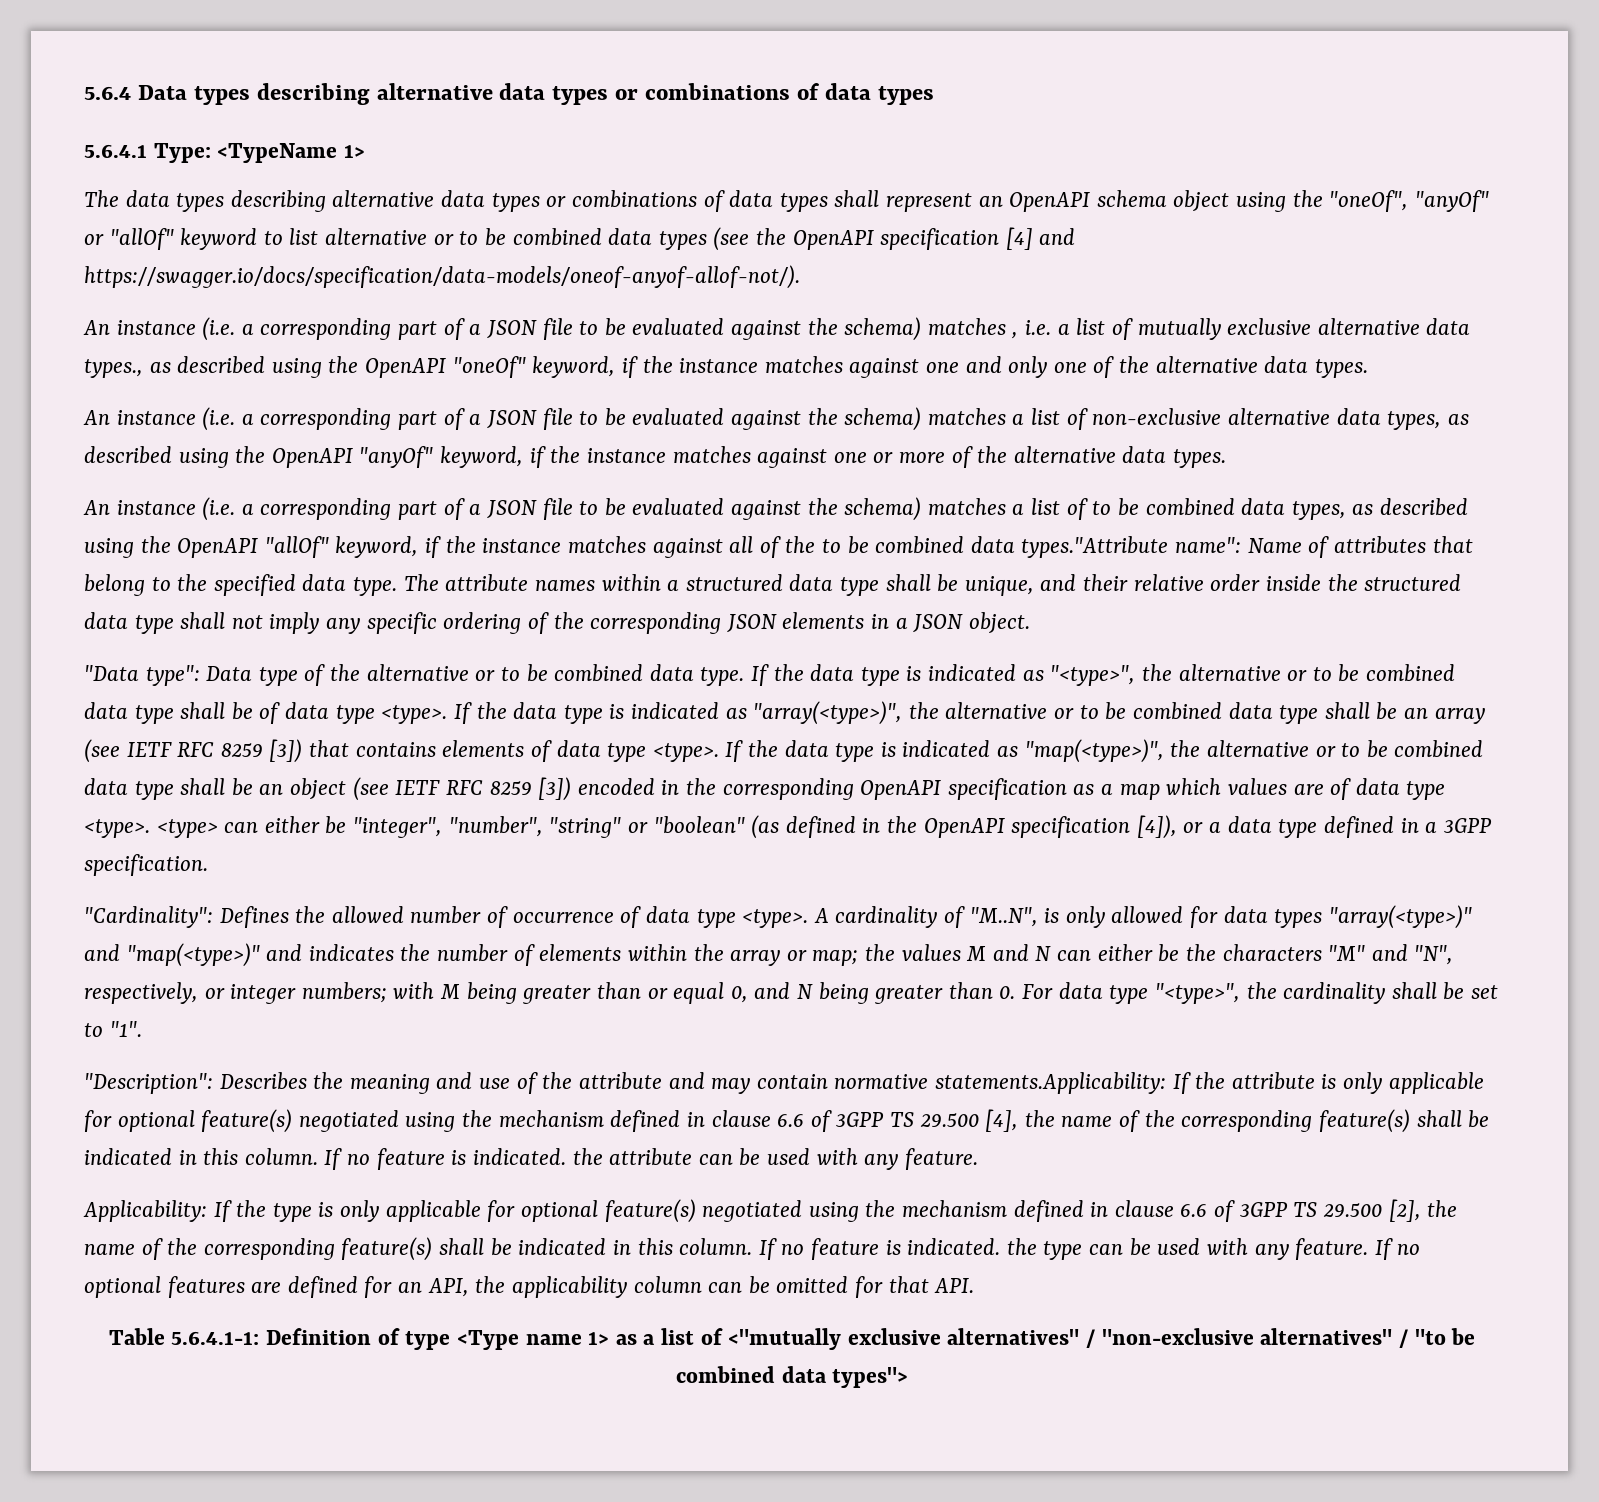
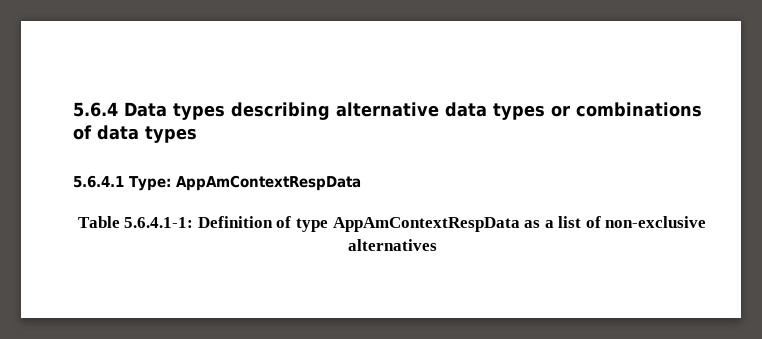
- 5.6.4.1 Type: <TypeName 1>
- The data types describing alternative data types or combinations of data types shall represent an OpenAPI schema object using the "oneOf", "anyOf" or "allOf" keyword to list alternative or to be combined data types (see the OpenAPI specification [4] and https://swagger.io/docs/specification/data-models/oneof-anyof-allof-not/).
- An instance (i.e. a corresponding part of a JSON file to be evaluated against the schema) matches , i.e. a list of mutually exclusive alternative data types., as described using the OpenAPI "oneOf" keyword, if the instance matches against one and only one of the alternative data types.
- An instance (i.e. a corresponding part of a JSON file to be evaluated against the schema) matches a list of non-exclusive alternative data types, as described using the OpenAPI "anyOf" keyword, if the instance matches against one or more of the alternative data types.
- An instance (i.e. a corresponding part of a JSON file to be evaluated against the schema) matches a list of to be combined data types, as described using the OpenAPI "allOf" keyword, if the instance matches against all of the to be combined data types."Attribute name": Name of attributes that belong to the specified data type. The attribute names within a structured data type shall be unique, and their relative order inside the structured data type shall not imply any specific ordering of the corresponding JSON elements in a JSON object.
- "Data type": Data type of the alternative or to be combined data type. If the data type is indicated as "<type>", the alternative or to be combined data type shall be of data type <type>. If the data type is indicated as "array(<type>)", the alternative or to be combined data type shall be an array (see IETF RFC 8259 [3]) that contains elements of data type <type>. If the data type is indicated as "map(<type>)", the alternative or to be combined data type shall be an object (see IETF RFC 8259 [3]) encoded in the corresponding OpenAPI specification as a map which values are of data type <type>. <type> can either be "integer", "number", "string" or "boolean" (as defined in the OpenAPI specification [4]), or a data type defined in a 3GPP specification.
- "Cardinality": Defines the allowed number of occurrence of data type <type>. A cardinality of "M..N", is only allowed for data types "array(<type>)" and "map(<type>)" and indicates the number of elements within the array or map; the values M and N can either be the characters "M" and "N", respectively, or integer numbers; with M being greater than or equal 0, and N being greater than 0. For data type "<type>", the cardinality shall be set to "1".
- "Description": Describes the meaning and use of the attribute and may contain normative statements.Applicability: If the attribute is only applicable for optional feature(s) negotiated using the mechanism defined in clause 6.6 of 3GPP TS 29.500 [4], the name of the corresponding feature(s) shall be indicated in this column. If no feature is indicated. the attribute can be used with any feature.
- Applicability: If the type is only applicable for optional feature(s) negotiated using the mechanism defined in clause 6.6 of 3GPP TS 29.500 [2], the name of the corresponding feature(s) shall be indicated in this column. If no feature is indicated. the type can be used with any feature. If no optional features are defined for an API, the applicability column can be omitted for that API.
+ 5.6.4.1 Type: AppAmContextRespData
- Table 5.6.4.1-1: Definition of type <Type name 1> as a list of <"mutually exclusive alternatives" / "non-exclusive alternatives" / "to be combined data types">
+ Table 5.6.4.1-1: Definition of type AppAmContextRespData as a list of non-exclusive alternatives

